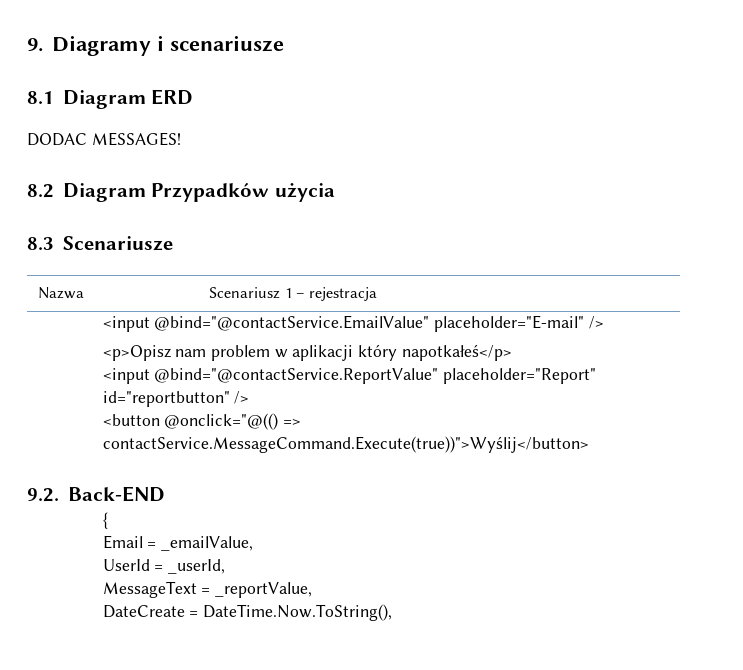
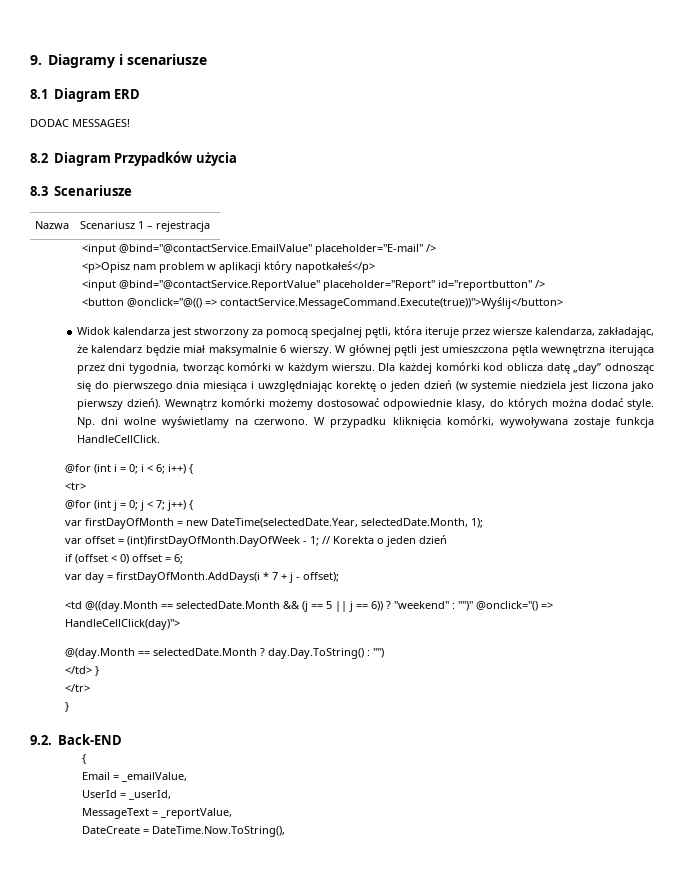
+ Widok kalendarza jest stworzony za pomocą specjalnej pętli, która iteruje przez wiersze kalendarza, zakładając, że kalendarz będzie miał maksymalnie 6 wierszy. W głównej pętli jest umieszczona pętla wewnętrzna iterująca przez dni tygodnia, tworząc komórki w każdym wierszu. Dla każdej komórki kod oblicza datę „day” odnosząc się do pierwszego dnia miesiąca i uwzględniając korektę o jeden dzień (w systemie niedziela jest liczona jako pierwszy dzień). Wewnątrz komórki możemy dostosować odpowiednie klasy, do których można dodać style. Np. dni wolne wyświetlamy na czerwono. W przypadku kliknięcia komórki, wywoływana zostaje funkcja HandleCellClick.
+ @for (int i = 0; i < 6; i++) {
+ <tr>
+ @for (int j = 0; j < 7; j++) {
+ var firstDayOfMonth = new DateTime(selectedDate.Year, selectedDate.Month, 1);
+ var offset = (int)firstDayOfMonth.DayOfWeek - 1; // Korekta o jeden dzień
+ if (offset < 0) offset = 6;
+ var day = firstDayOfMonth.AddDays(i * 7 + j - offset);
+ <td @((day.Month == selectedDate.Month && (j == 5 || j == 6)) ? "weekend" : "")" @onclick="() => HandleCellClick(day)">
+ @(day.Month == selectedDate.Month ? day.Day.ToString() : "")
+ </td> }
+ </tr>
+ }

